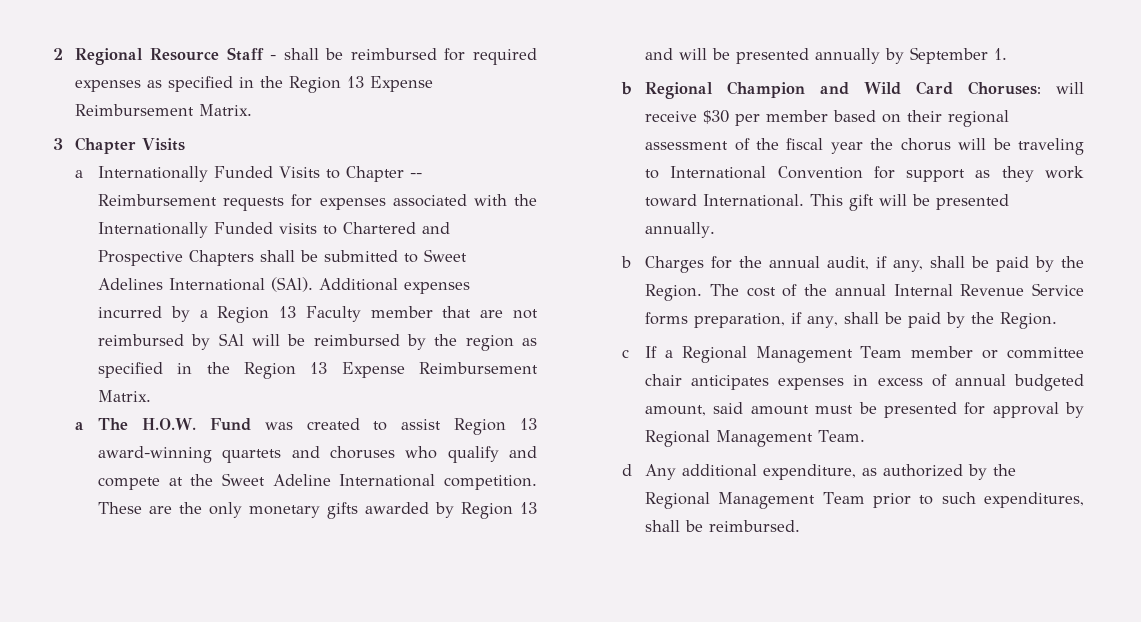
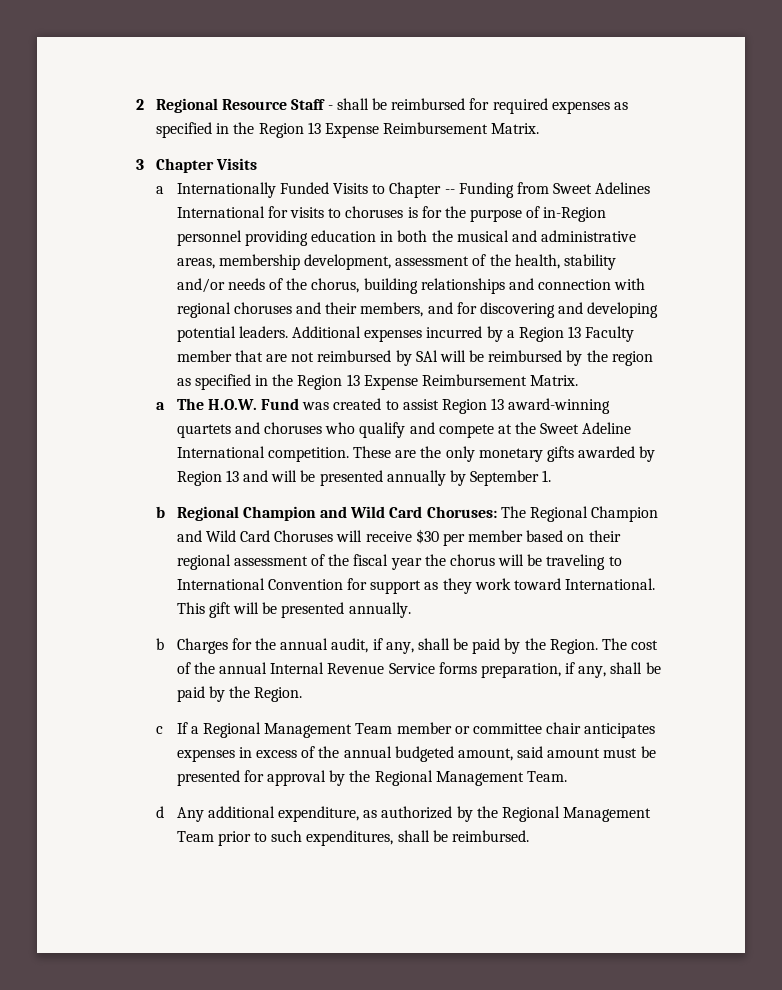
- a Internationally Funded Visits to Chapter -- Reimbursement requests for expenses associated with the Internationally Funded visits to Chartered and Prospective Chapters shall be submitted to Sweet Adelines International (SAl).
+ a Internationally Funded Visits to Chapter -- Funding from Sweet Adelines International for visits to choruses is for the purpose of in-Region personnel providing education in both the musical and administrative areas, membership development, assessment of the health, stability and/or needs of the chorus, building relationships and connection with regional choruses and their members, and for discovering and developing potential leaders.
- b Regional Champion and Wild Card Choruses: will receive $30 per member based on their regional assessment of the fiscal year the chorus will be traveling to International Convention for support as they work toward International.
+ b Regional Champion and Wild Card Choruses: The Regional Champion and Wild Card Choruses will receive $30 per member based on their regional assessment of the fiscal year the chorus will be traveling to International Convention for support as they work toward International.
- c If a Regional Management Team member or committee chair anticipates expenses in excess of annual budgeted amount, said amount must be presented for approval by Regional Management Team.
+ c If a Regional Management Team member or committee chair anticipates expenses in excess of the annual budgeted amount, said amount must be presented for approval by the Regional Management Team.

